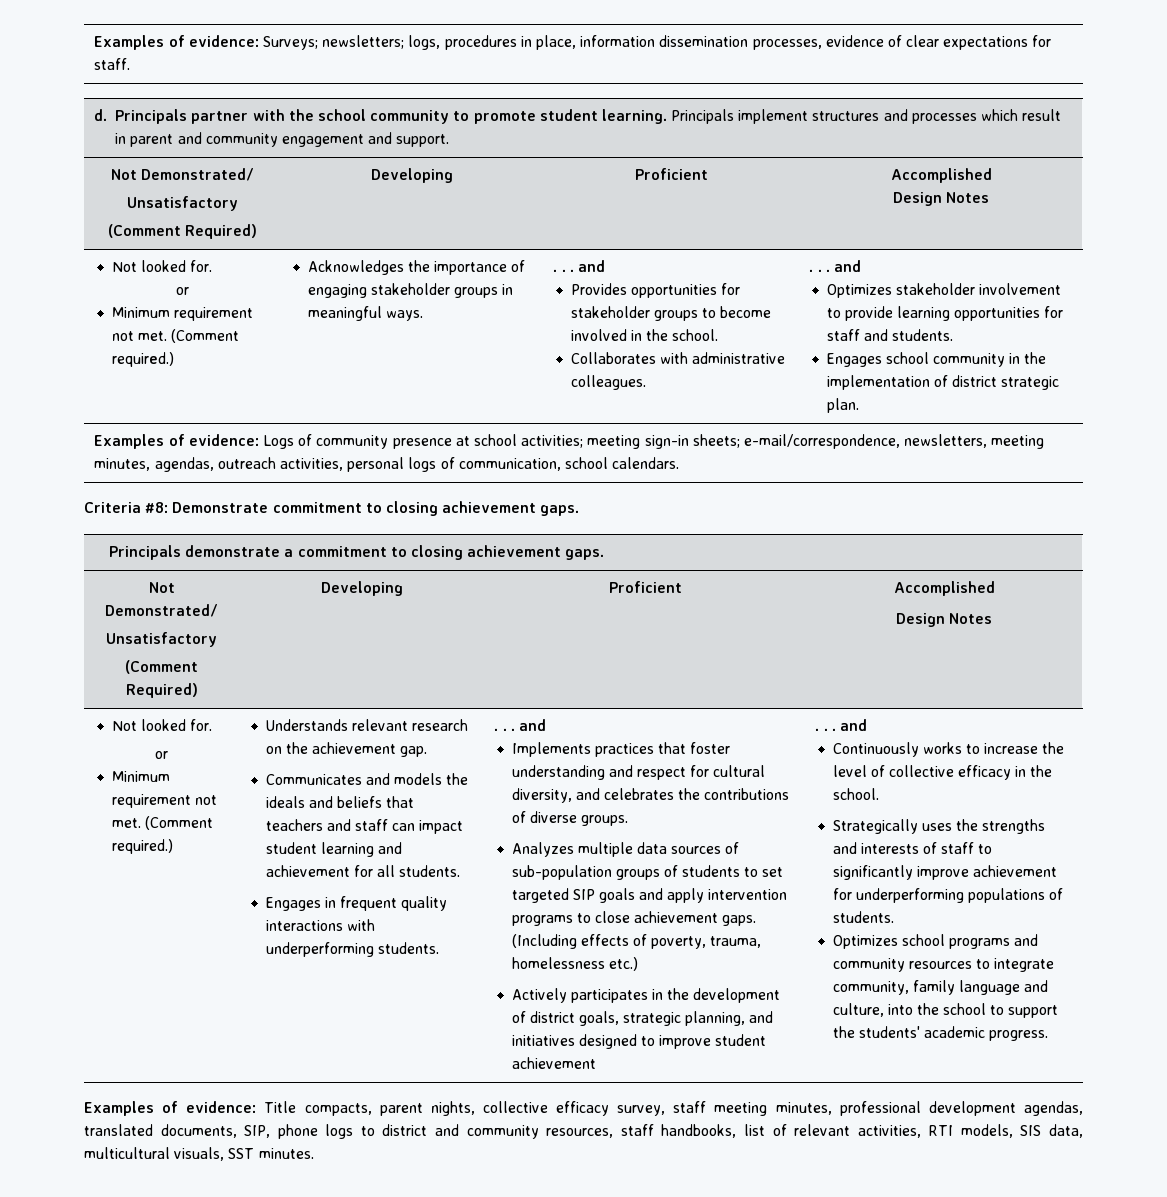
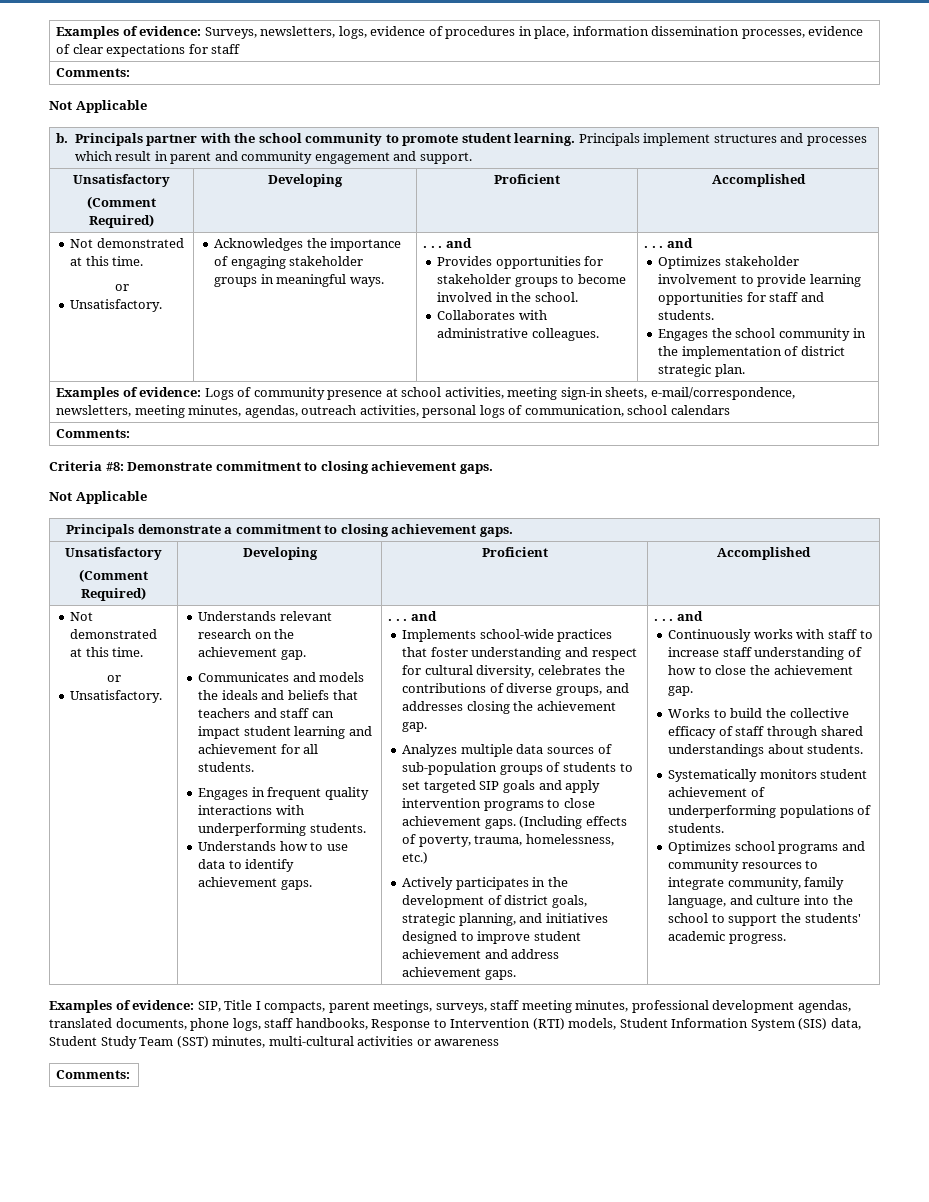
- Examples of evidence: Surveys; newsletters; logs, procedures in place, information dissemination processes, evidence of clear expectations for staff.
- d. Principals partner with the school community to promote student learning. Principals implement structures and processes which result in parent and community engagement and support.
- Not Demonstrated/
+ Examples of evidence: Surveys, newsletters, logs, evidence of procedures in place, information dissemination processes, evidence of clear expectations for staff
+ Comments:
+ Not Applicable
+ b. Principals partner with the school community to promote student learning. Principals implement structures and processes which result in parent and community engagement and support.
  Unsatisfactory
  (Comment Required) | Developing | Proficient | Accomplished
- Design Notes
- Not looked for.
+ Not demonstrated at this time.
  or
- Minimum requirement not met. (Comment required.)
+ Unsatisfactory.
- Engages school community in the implementation of district strategic plan.
+ Engages the school community in the implementation of district strategic plan.
- Examples of evidence: Logs of community presence at school activities; meeting sign-in sheets; e-mail/correspondence, newsletters, meeting minutes, agendas, outreach activities, personal logs of communication, school calendars.
+ Examples of evidence: Logs of community presence at school activities, meeting sign-in sheets, e-mail/correspondence, newsletters, meeting minutes, agendas, outreach activities, personal logs of communication, school calendars
+ Comments:
  Criteria #8: Demonstrate commitment to closing achievement gaps.
+ Not Applicable
  Principals demonstrate a commitment to closing achievement gaps.
- Not Demonstrated/
  Unsatisfactory
  (Comment Required) | Developing | Proficient | Accomplished
- Design Notes
- Not looked for.
+ Not demonstrated at this time.
  or
- Minimum requirement not met. (Comment required.)
+ Unsatisfactory.
+ Understands how to use data to identify achievement gaps.
- Implements practices that foster understanding and respect for cultural diversity, and celebrates the contributions of diverse groups.
+ Implements school-wide practices that foster understanding and respect for cultural diversity, celebrates the contributions of diverse groups, and addresses closing the achievement gap.
- (Including effects of poverty, trauma, homelessness etc.)
+ (Including effects of poverty, trauma, homelessness, etc.)
- Actively participates in the development of district goals, strategic planning, and initiatives designed to improve student achievement
+ Actively participates in the development of district goals, strategic planning, and initiatives designed to improve student achievement and address achievement gaps.
- Continuously works to increase the level of collective efficacy in the school.
- Strategically uses the strengths and interests of staff to significantly improve achievement for underperforming populations of students.
+ Continuously works with staff to increase staff understanding of how to close the achievement gap.
+ Works to build the collective efficacy of staff through shared understandings about students.
+ Systematically monitors student achievement of underperforming populations of students.
- Optimizes school programs and community resources to integrate community, family language and culture, into the school to support the students' academic progress.
+ Optimizes school programs and community resources to integrate community, family language, and culture into the school to support the students' academic progress.
- Examples of evidence: Title compacts, parent nights, collective efficacy survey, staff meeting minutes, professional development agendas, translated documents, SIP, phone logs to district and community resources, staff handbooks, list of relevant activities, RTI models, SIS data, multicultural visuals, SST minutes.
+ Examples of evidence: SIP, Title I compacts, parent meetings, surveys, staff meeting minutes, professional development agendas, translated documents, phone logs, staff handbooks, Response to Intervention (RTI) models, Student Information System (SIS) data, Student Study Team (SST) minutes, multi-cultural activities or awareness
+ Comments:

